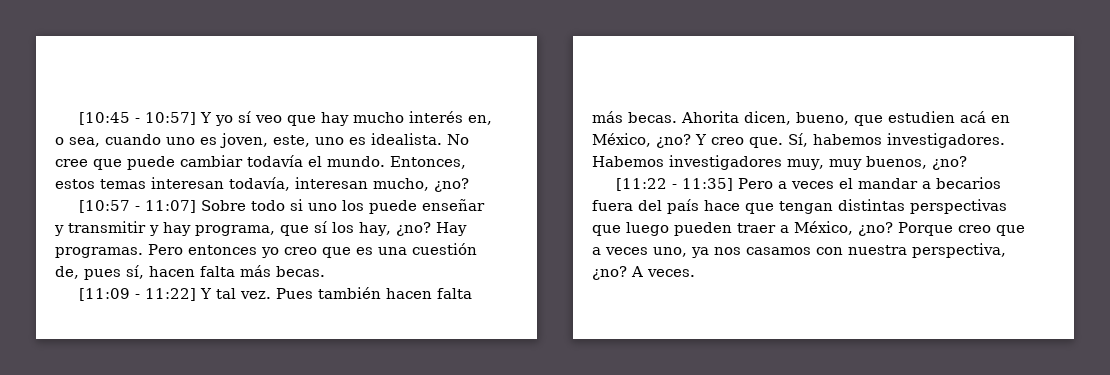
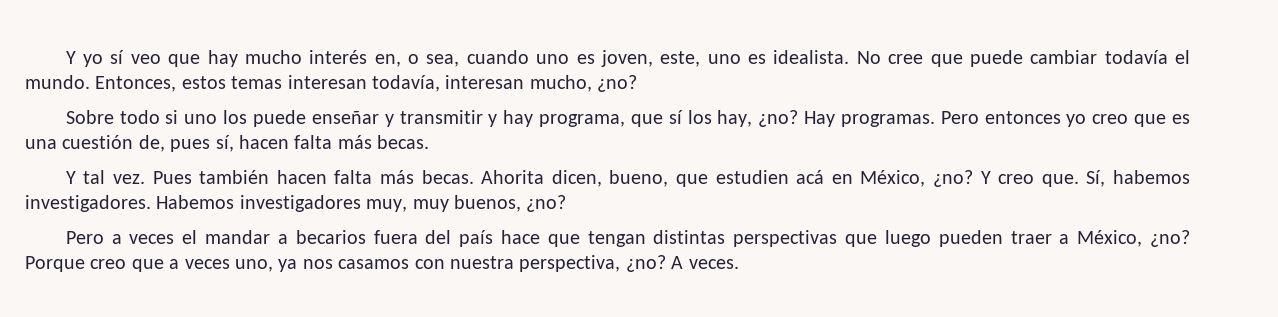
- [10:45 - 10:57] Y yo sí veo que hay mucho interés en, o sea, cuando uno es joven, este, uno es idealista.
+ Y yo sí veo que hay mucho interés en, o sea, cuando uno es joven, este, uno es idealista.
- [10:57 - 11:07] Sobre todo si uno los puede enseñar y transmitir y hay programa, que sí los hay, ¿no?
+ Sobre todo si uno los puede enseñar y transmitir y hay programa, que sí los hay, ¿no?
- [11:09 - 11:22] Y tal vez.
+ Y tal vez.
- [11:22 - 11:35] Pero a veces el mandar a becarios fuera del país hace que tengan distintas perspectivas que luego pueden traer a México, ¿no?
+ Pero a veces el mandar a becarios fuera del país hace que tengan distintas perspectivas que luego pueden traer a México, ¿no?

